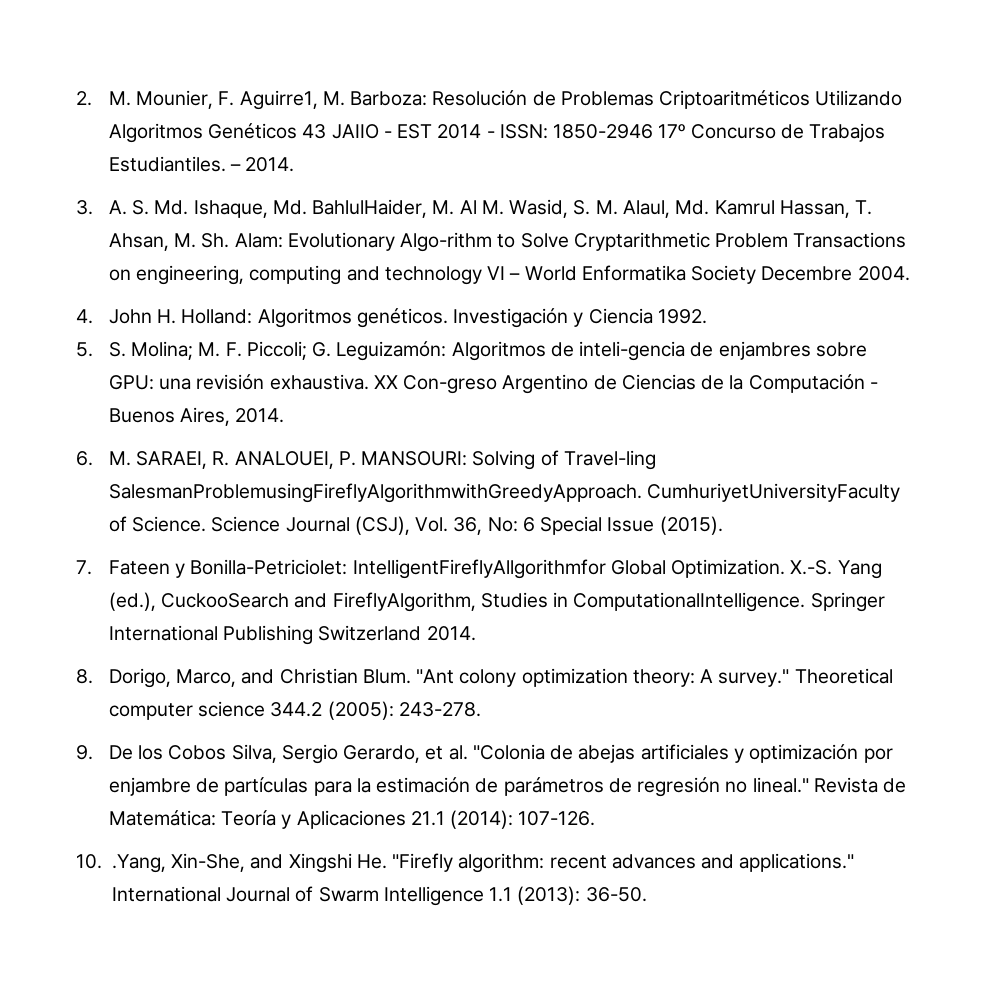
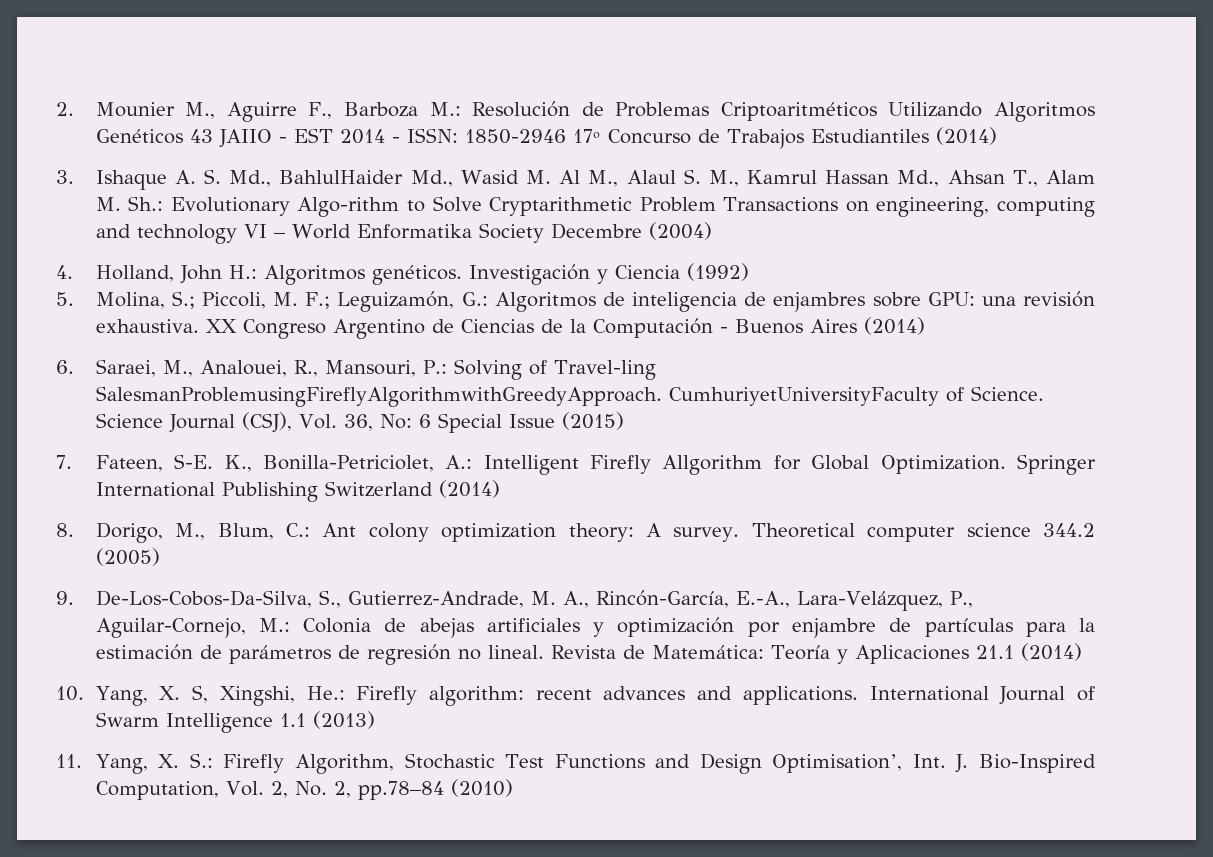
- 2. M. Mounier, F. Aguirre1, M. Barboza: Resolución de Problemas Criptoaritméticos Utilizando Algoritmos Genéticos 43 JAIIO - EST 2014 - ISSN: 1850-2946 17º Concurso de Trabajos Estudiantiles. – 2014.
+ 2. Mounier M., Aguirre F., Barboza M.: Resolución de Problemas Criptoaritméticos Utilizando Algoritmos Genéticos 43 JAIIO - EST 2014 - ISSN: 1850-2946 17º Concurso de Trabajos Estudiantiles (2014)
- 3. A. S. Md. Ishaque, Md. BahlulHaider, M. Al M. Wasid, S. M. Alaul, Md. Kamrul Hassan, T. Ahsan, M. Sh. Alam: Evolutionary Algo-rithm to Solve Cryptarithmetic Problem Transactions on engineering, computing and technology VI – World Enformatika Society Decembre 2004.
+ 3. Ishaque A. S. Md., BahlulHaider Md., Wasid M. Al M., Alaul S. M., Kamrul Hassan Md., Ahsan T., Alam M. Sh.: Evolutionary Algo-rithm to Solve Cryptarithmetic Problem Transactions on engineering, computing and technology VI – World Enformatika Society Decembre (2004)
- 4. John H. Holland: Algoritmos genéticos.
+ 4. Holland, John H.: Algoritmos genéticos.
- Investigación y Ciencia 1992.
+ Investigación y Ciencia (1992)
- 5. S. Molina; M. F. Piccoli; G. Leguizamón: Algoritmos de inteli-gencia de enjambres sobre GPU: una revisión exhaustiva.
+ 5. Molina, S.; Piccoli, M. F.; Leguizamón, G.: Algoritmos de inteligencia de enjambres sobre GPU: una revisión exhaustiva.
- XX Con-greso Argentino de Ciencias de la Computación - Buenos Aires, 2014.
+ XX Congreso Argentino de Ciencias de la Computación - Buenos Aires (2014)
- 6. M. SARAEI, R. ANALOUEI, P. MANSOURI: Solving of Travel-ling SalesmanProblemusingFireflyAlgorithmwithGreedyApproach.
+ 6. Saraei, M., Analouei, R., Mansouri, P.: Solving of Travel-ling SalesmanProblemusingFireflyAlgorithmwithGreedyApproach.
- Science Journal (CSJ), Vol. 36, No: 6 Special Issue (2015).
+ Science Journal (CSJ), Vol. 36, No: 6 Special Issue (2015)
- 7. Fateen y Bonilla-Petriciolet: IntelligentFireflyAllgorithmfor Global Optimization. X.-S. Yang (ed.), CuckooSearch and FireflyAlgorithm, Studies in ComputationalIntelligence.
+ 7. Fateen, S-E. K., Bonilla-Petriciolet, A.: Intelligent Firefly Allgorithm for Global Optimization.
- Springer International Publishing Switzerland 2014.
+ Springer International Publishing Switzerland (2014)
- 8. Dorigo, Marco, and Christian Blum. "Ant colony optimization theory: A survey."
+ 8. Dorigo, M., Blum, C.: Ant colony optimization theory: A survey.
- Theoretical computer science 344.2 (2005): 243-278.
+ Theoretical computer science 344.2 (2005)
- 9. De los Cobos Silva, Sergio Gerardo, et al. "Colonia de abejas artificiales y optimización por enjambre de partículas para la estimación de parámetros de regresión no lineal."
+ 9. De-Los-Cobos-Da-Silva, S., Gutierrez-Andrade, M. A., Rincón-García, E.-A., Lara-Velázquez, P., Aguilar-Cornejo, M.: Colonia de abejas artificiales y optimización por enjambre de partículas para la estimación de parámetros de regresión no lineal.
- Revista de Matemática: Teoría y Aplicaciones 21.1 (2014): 107-126.
+ Revista de Matemática: Teoría y Aplicaciones 21.1 (2014)
- 10. .Yang, Xin-She, and Xingshi He. "Firefly algorithm: recent advances and applications."
+ 10. Yang, X. S, Xingshi, He.: Firefly algorithm: recent advances and applications.
- International Journal of Swarm Intelligence 1.1 (2013): 36-50.
+ International Journal of Swarm Intelligence 1.1 (2013)
+ 11. Yang, X. S.: Firefly Algorithm, Stochastic Test Functions and Design Optimisation’, Int. J. Bio-Inspired Computation, Vol. 2, No. 2, pp.78–84 (2010)

